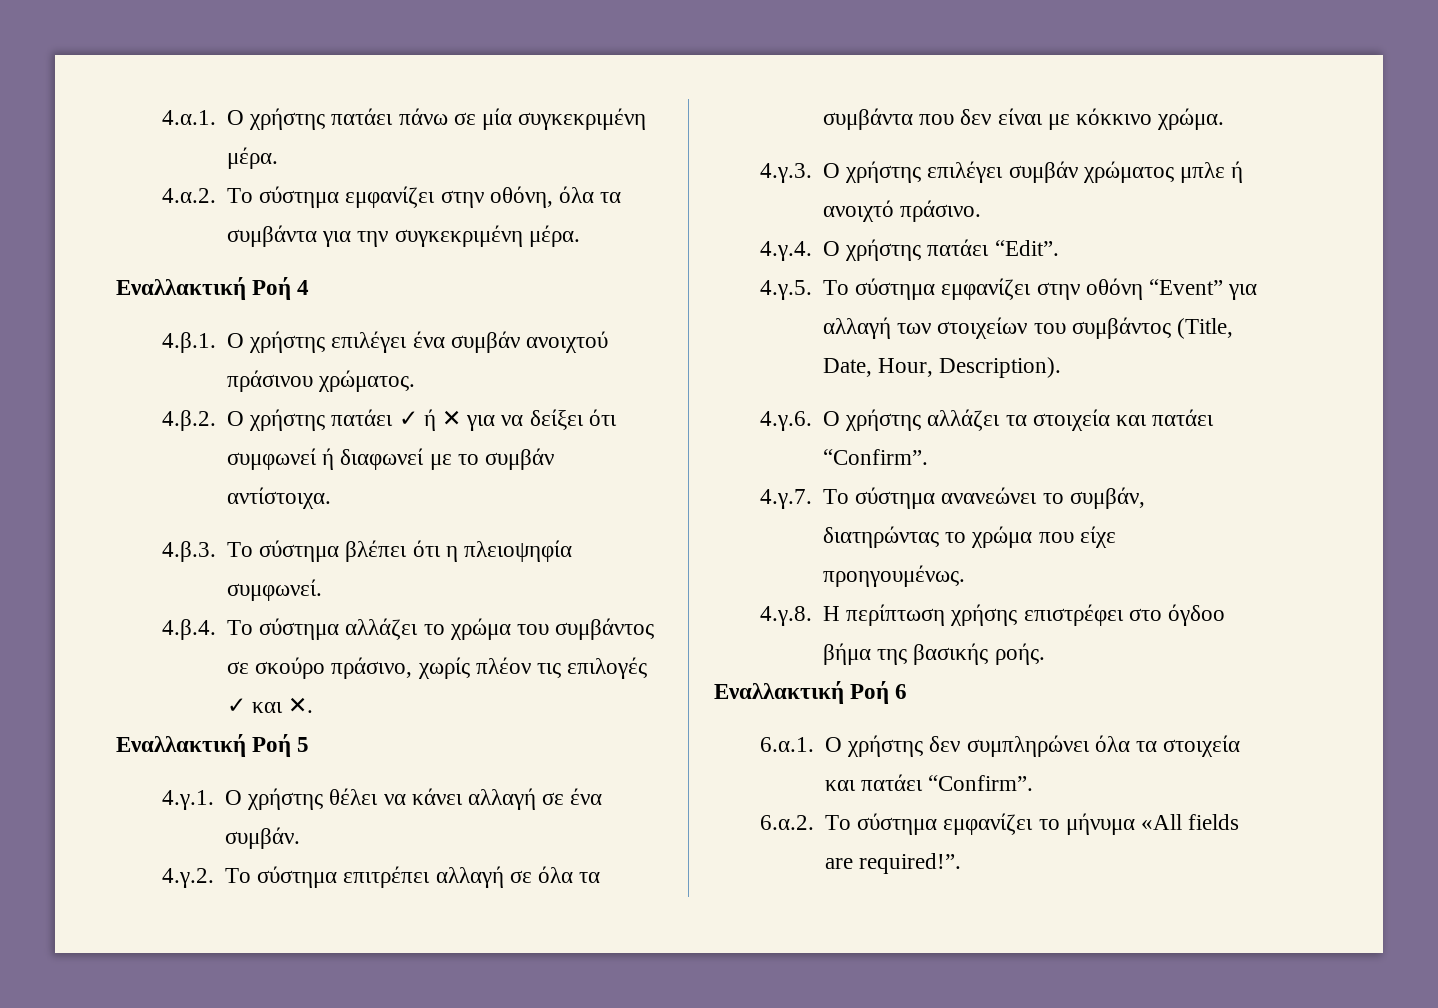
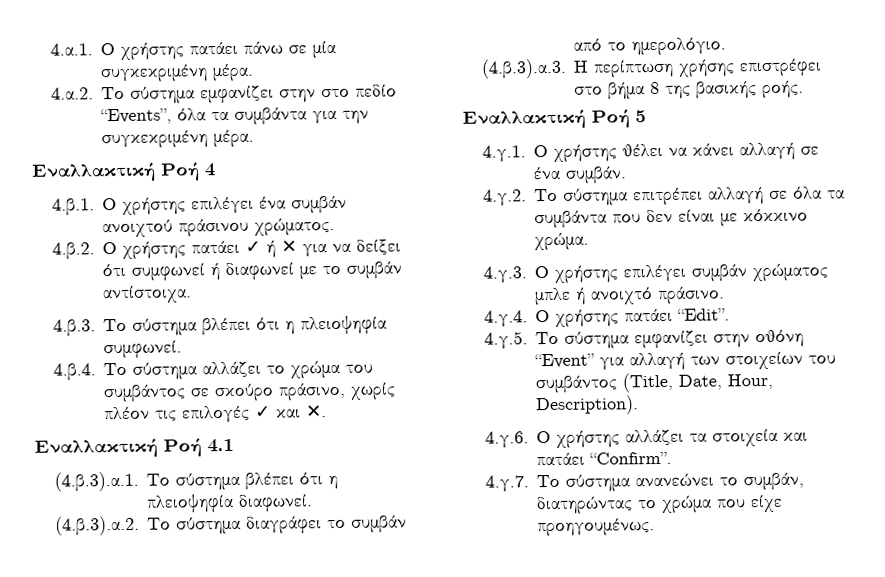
- 4.α.2. Το σύστημα εμφανίζει στην οθόνη, όλα τα συμβάντα για την συγκεκριμένη μέρα.
+ 4.α.2. Το σύστημα εμφανίζει στην στο πεδίο “Events”, όλα τα συμβάντα για την συγκεκριμένη μέρα.
+ Εναλλακτική Ροή 4.1
+ (4.β.3).α.1. Το σύστημα βλέπει ότι η πλειοψηφία διαφωνεί.
+ (4.β.3).α.2. Το σύστημα διαγράφει το συμβάν από το ημερολόγιο.
+ (4.β.3).α.3. Η περίπτωση χρήσης επιστρέφει στο βήμα 8 της βασικής ροής.
- 4.γ.8. Η περίπτωση χρήσης επιστρέφει στο όγδοο βήμα της βασικής ροής.
- Εναλλακτική Ροή 6
- 6.α.1. Ο χρήστης δεν συμπληρώνει όλα τα στοιχεία και πατάει “Confirm”.
- 6.α.2. Το σύστημα εμφανίζει το μήνυμα «All fields are required!”.

